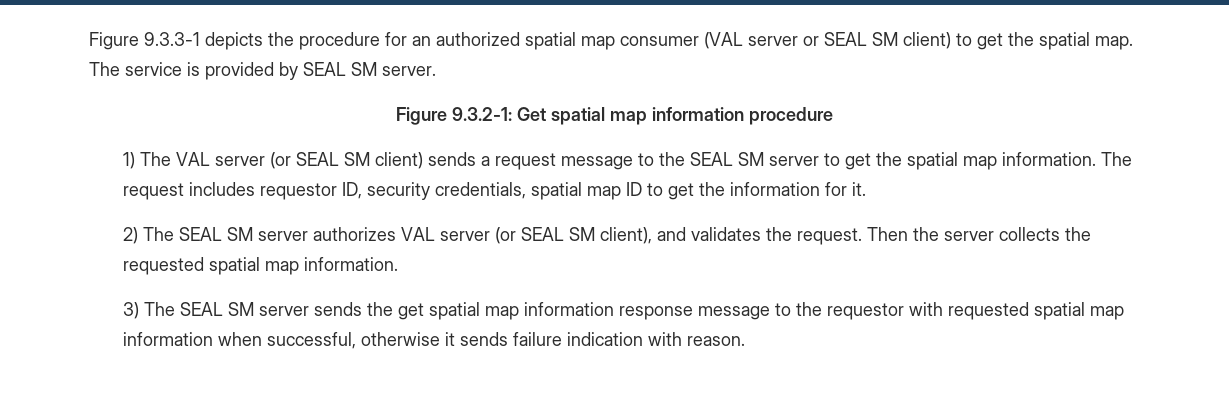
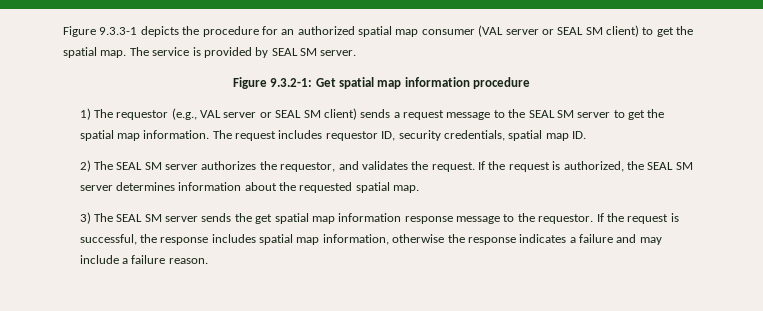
- 1) The VAL server (or SEAL SM client) sends a request message to the SEAL SM server to get the spatial map information.
+ 1) The requestor (e.g., VAL server or SEAL SM client) sends a request message to the SEAL SM server to get the spatial map information.
- The request includes requestor ID, security credentials, spatial map ID to get the information for it.
+ The request includes requestor ID, security credentials, spatial map ID.
- 2) The SEAL SM server authorizes VAL server (or SEAL SM client), and validates the request. Then the server collects the requested spatial map information.
+ 2) The SEAL SM server authorizes the requestor, and validates the request. If the request is authorized, the SEAL SM server determines information about the requested spatial map.
- 3) The SEAL SM server sends the get spatial map information response message to the requestor with requested spatial map information when successful, otherwise it sends failure indication with reason.
+ 3) The SEAL SM server sends the get spatial map information response message to the requestor. If the request is successful, the response includes spatial map information, otherwise the response indicates a failure and may include a failure reason.

